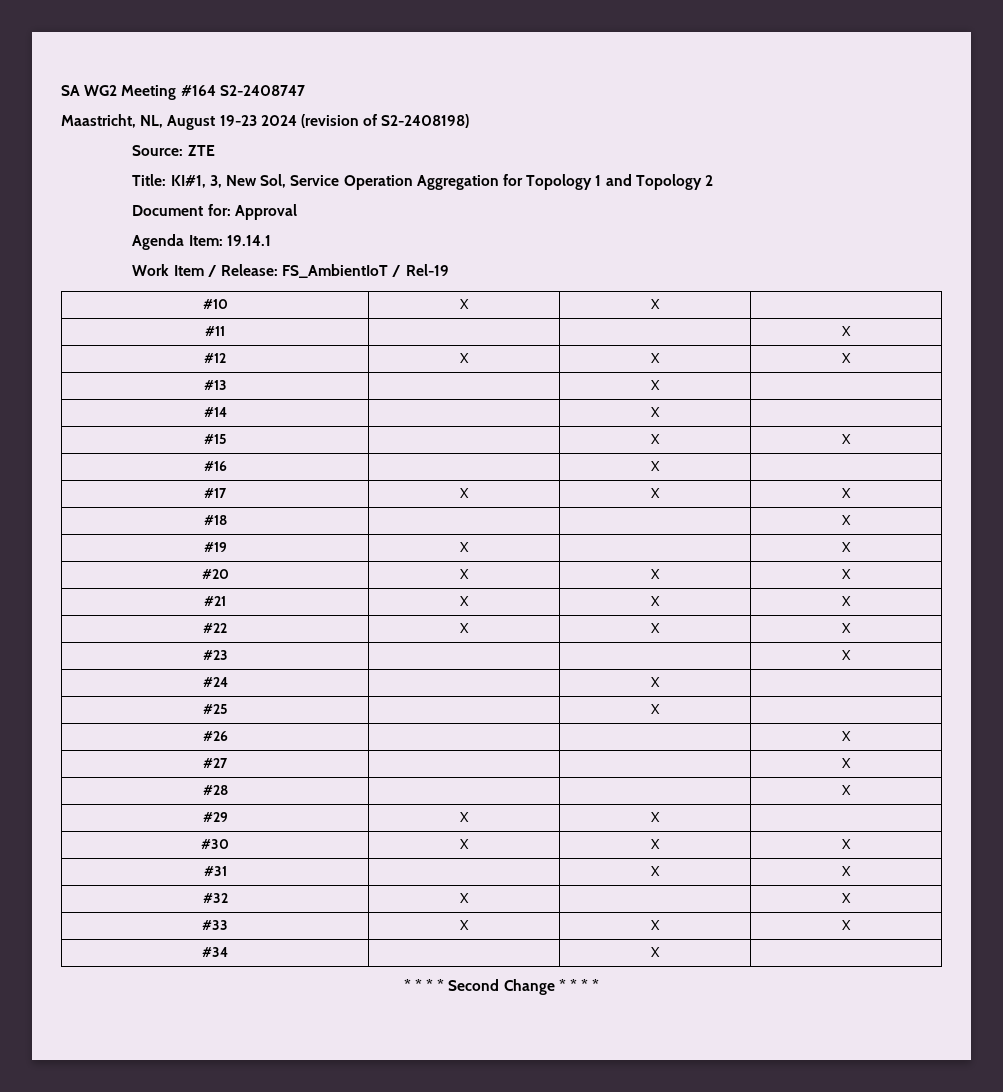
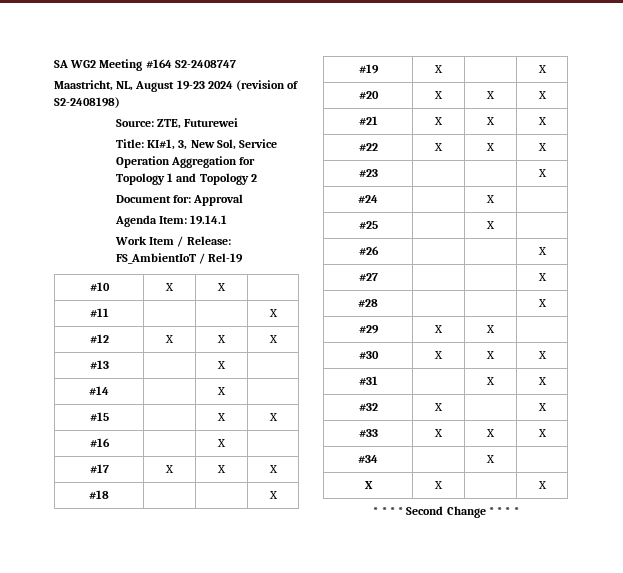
- Source: ZTE
+ Source: ZTE, Futurewei
+ X | X | | X

